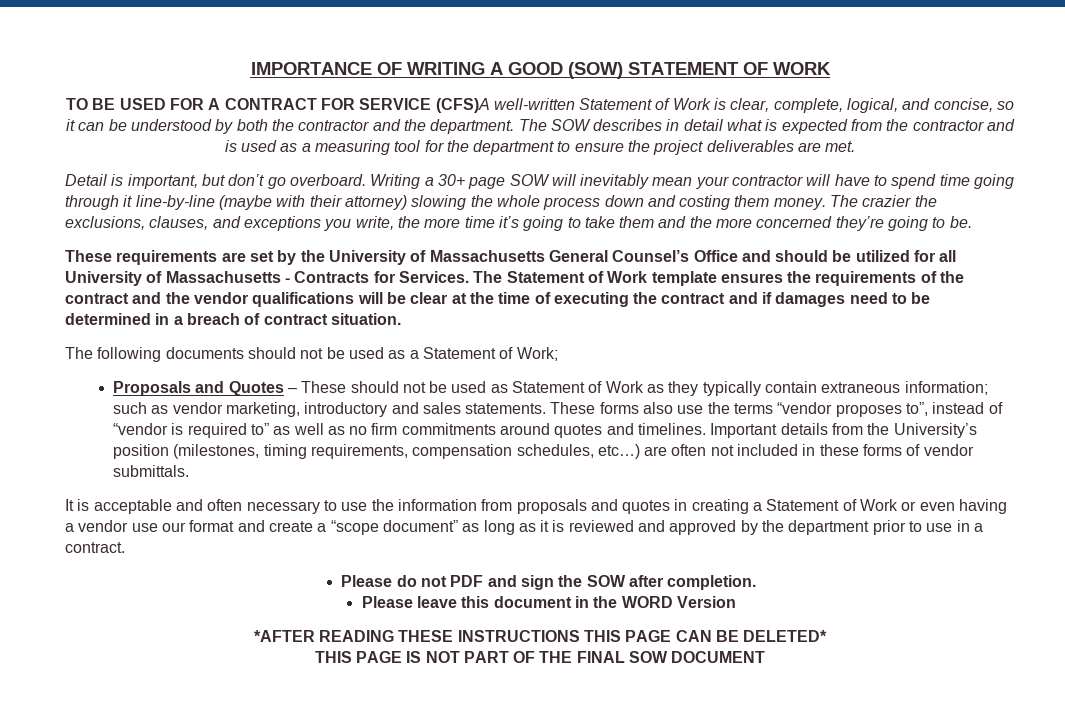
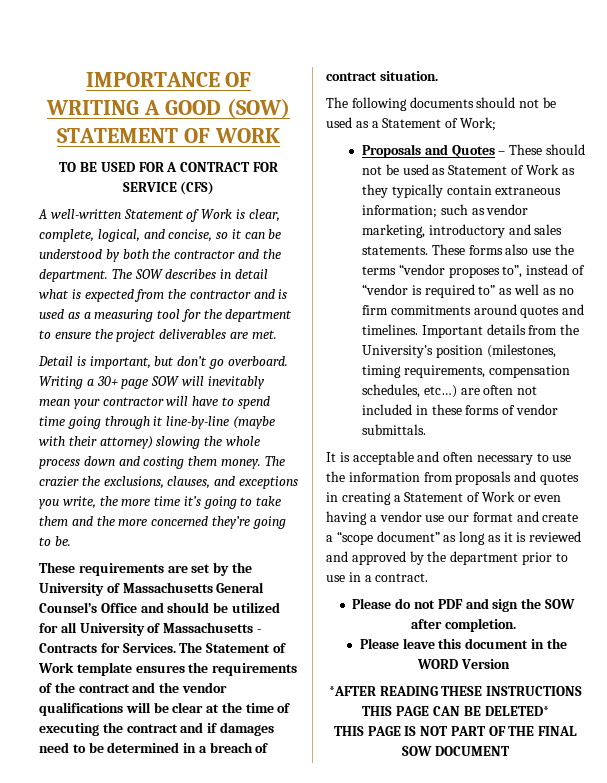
- TO BE USED FOR A CONTRACT FOR SERVICE (CFS)A well-written Statement of Work is clear, complete, logical, and concise, so it can be understood by both the contractor and the department.
+ TO BE USED FOR A CONTRACT FOR SERVICE (CFS)
+ A well-written Statement of Work is clear, complete, logical, and concise, so it can be understood by both the contractor and the department.

